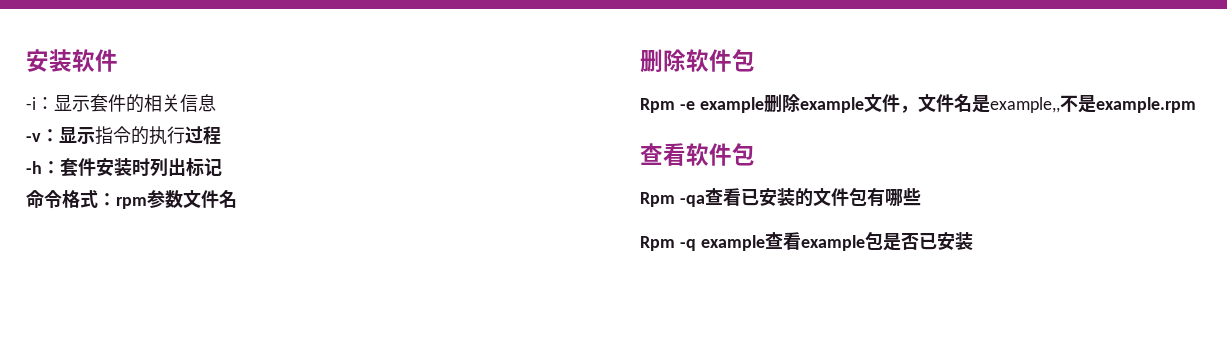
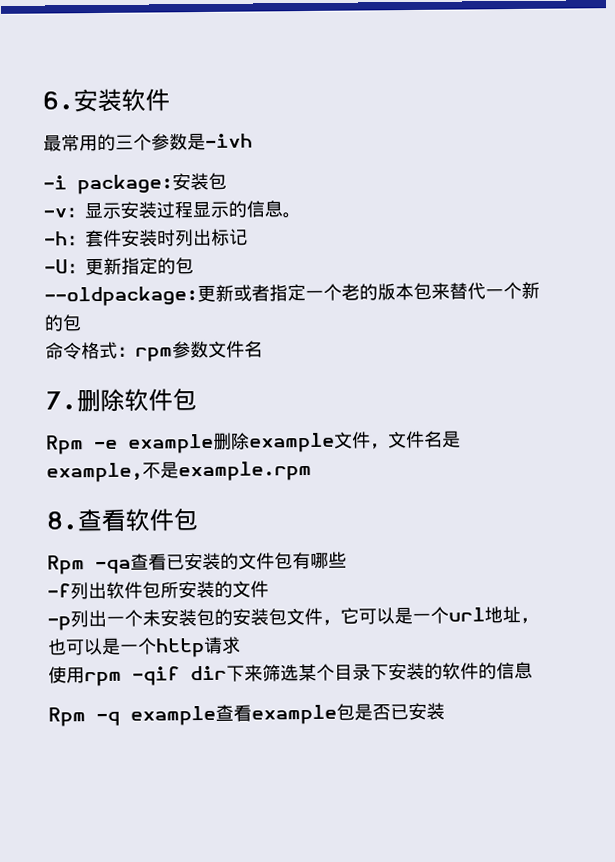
- 安装软件
+ 6.安装软件
- -i：显示套件的相关信息
+ 最常用的三个参数是-ivh
+ -i package:安装包
- -v：显示指令的执行过程
+ -v：显示安装过程显示的信息。
+ -U：更新指定的包
+ --oldpackage:更新或者指定一个老的版本包来替代一个新的包
- 删除软件包
+ 7.删除软件包
- Rpm -e example删除example文件，文件名是example,,不是example.rpm
+ Rpm -e example删除example文件，文件名是example,不是example.rpm
- 查看软件包
+ 8.查看软件包
+ -f列出软件包所安装的文件
+ -p列出一个未安装包的安装包文件，它可以是一个url地址，也可以是一个http请求
+ 使用rpm -qif dir下来筛选某个目录下安装的软件的信息

